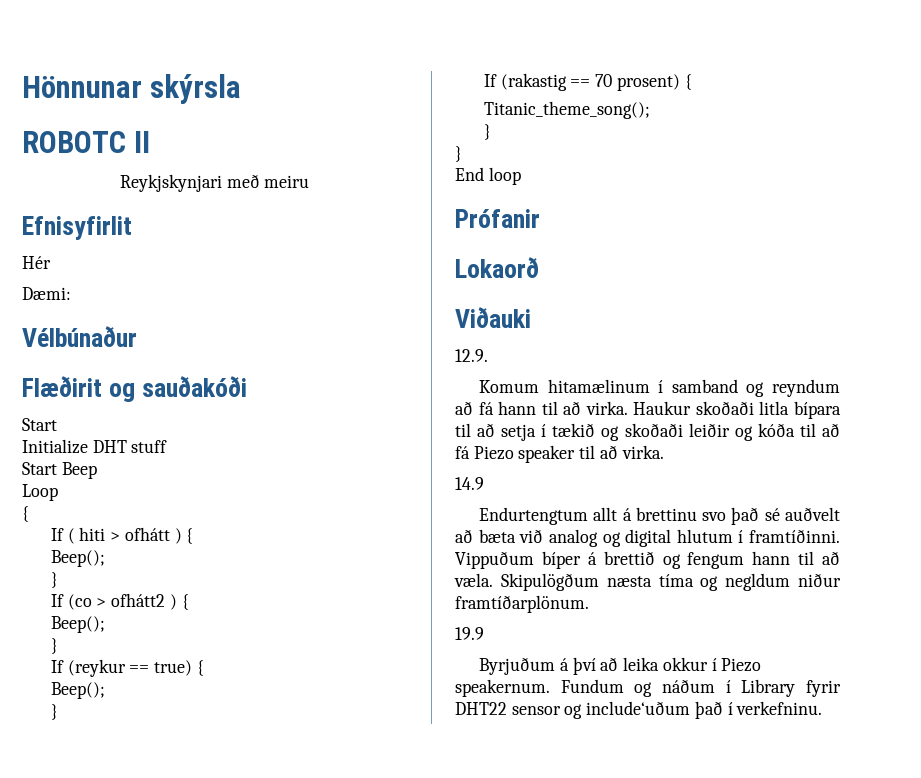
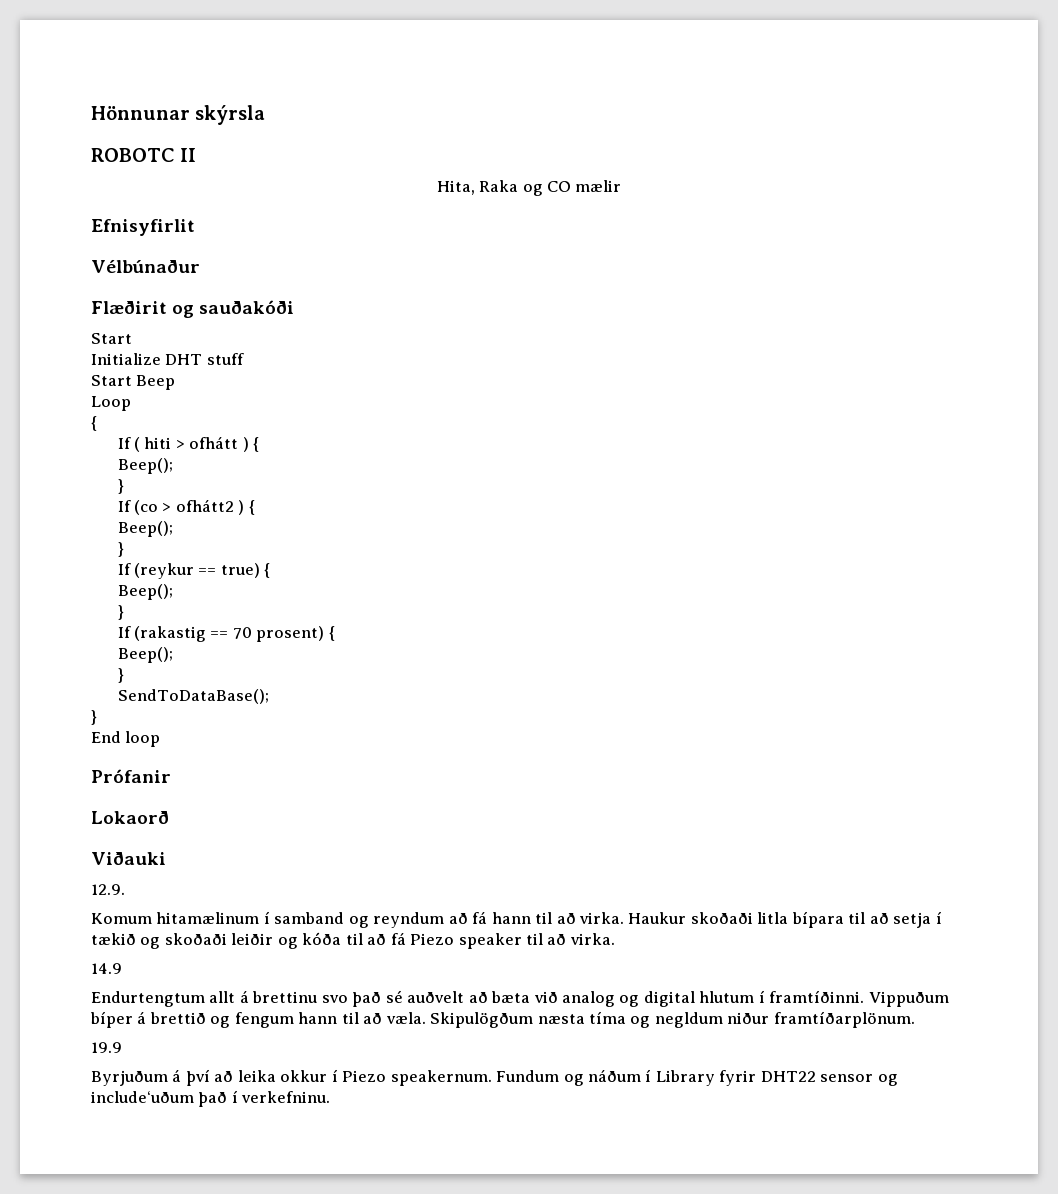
- Reykjskynjari með meiru
+ Hita, Raka og CO mælir
- Hér
- Dæmi:
  If (rakastig == 70 prosent) {
- Titanic_theme_song();
+ Beep();
  }
+ SendToDataBase();

